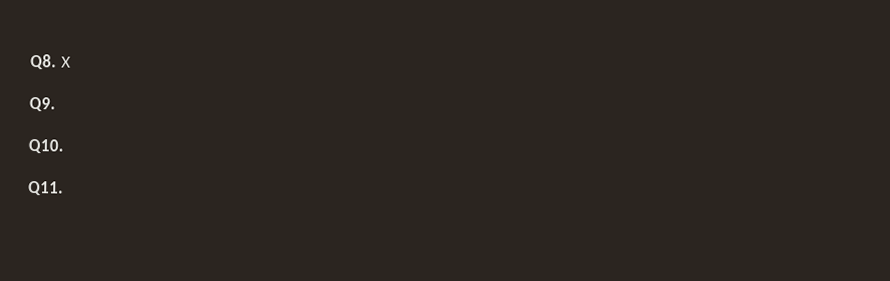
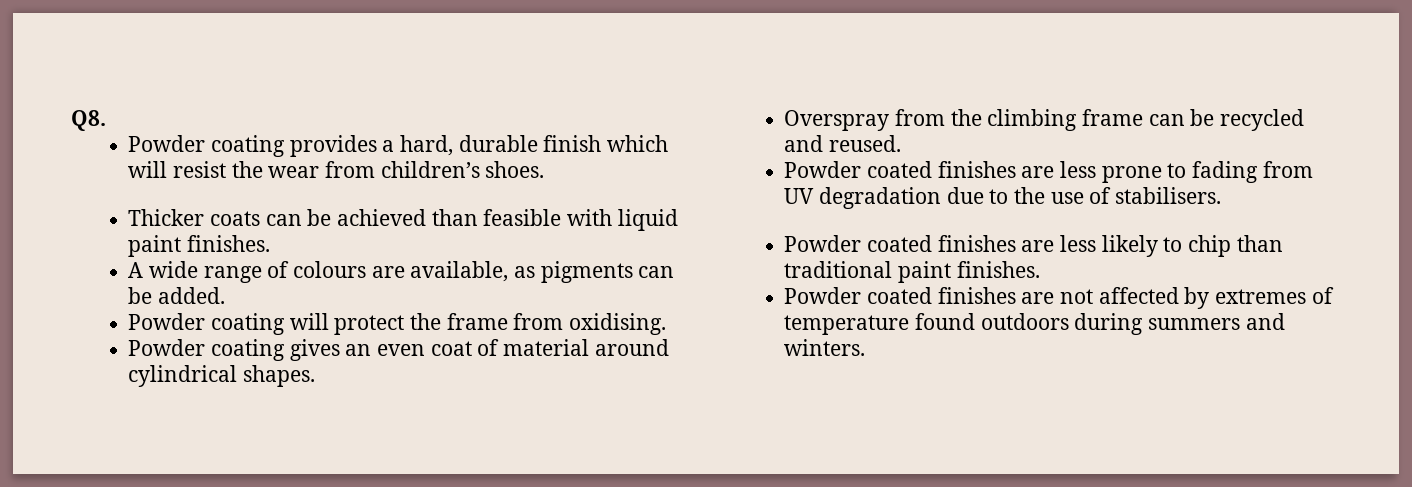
- Q8. X
- Q9.
- Q10.
- Q11.
+ Q8.
+ Powder coating provides a hard, durable finish which will resist the wear from children’s shoes.
+ Thicker coats can be achieved than feasible with liquid paint finishes.
+ A wide range of colours are available, as pigments can be added.
+ Powder coating will protect the frame from oxidising.
+ Powder coating gives an even coat of material around cylindrical shapes.
+ Overspray from the climbing frame can be recycled and reused.
+ Powder coated finishes are less prone to fading from UV degradation due to the use of stabilisers.
+ Powder coated finishes are less likely to chip than traditional paint finishes.
+ Powder coated finishes are not affected by extremes of temperature found outdoors during summers and winters.

